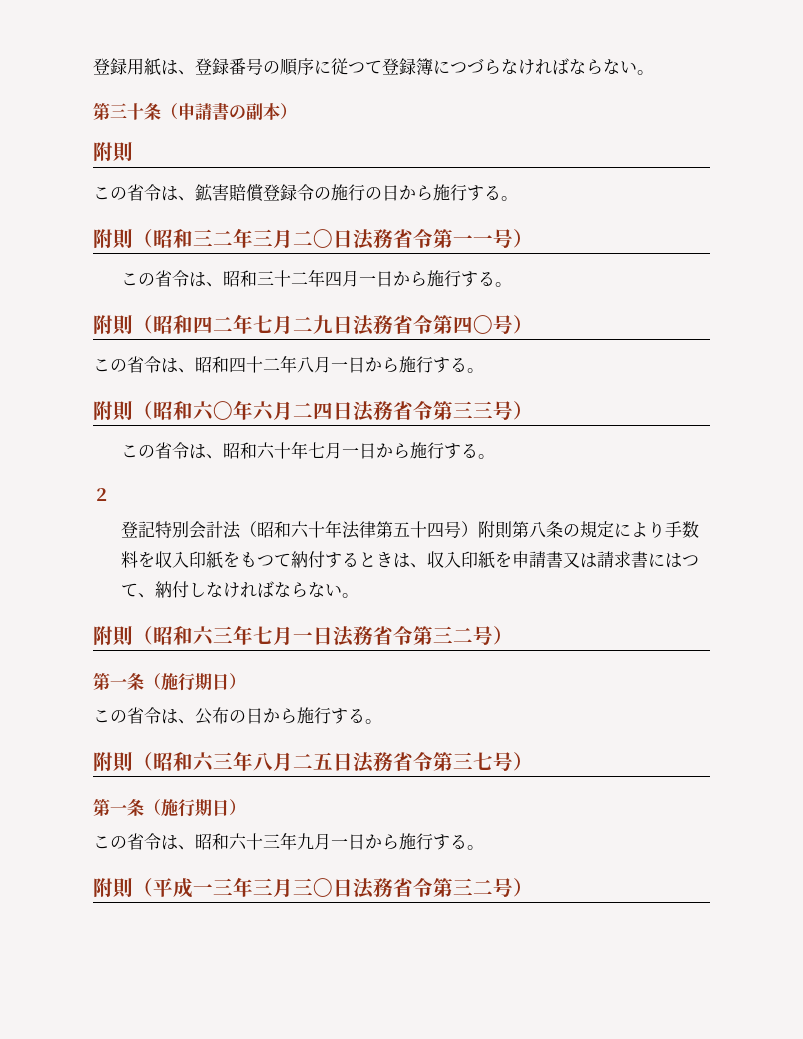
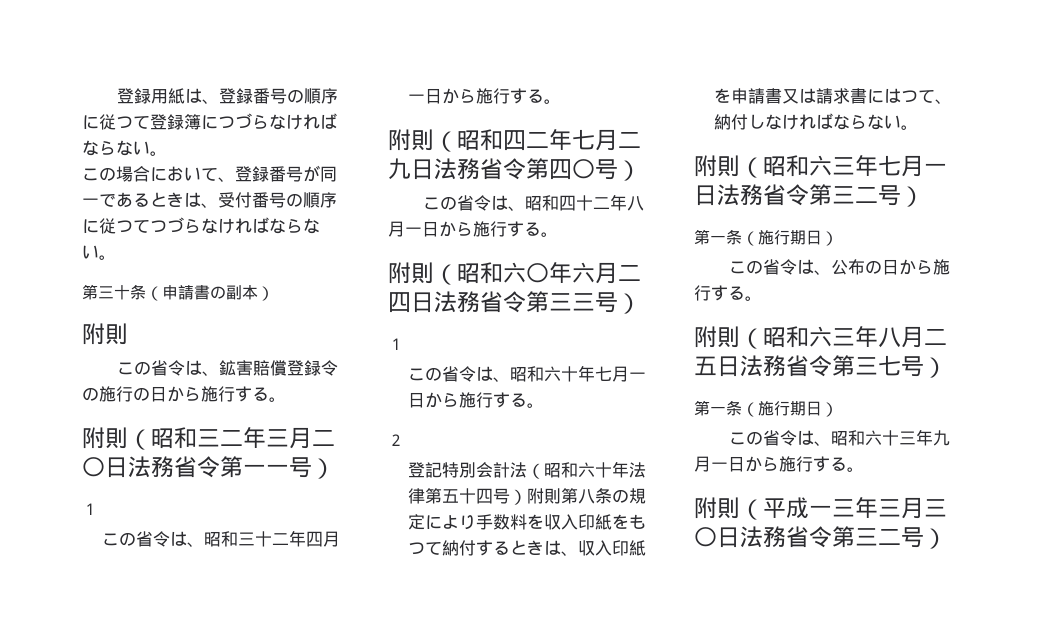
+ この場合において、登録番号が同一であるときは、受付番号の順序に従つてつづらなければならない。
  附則（昭和三二年三月二〇日法務省令第一一号）
+ １
  附則（昭和六〇年六月二四日法務省令第三三号）
+ １

